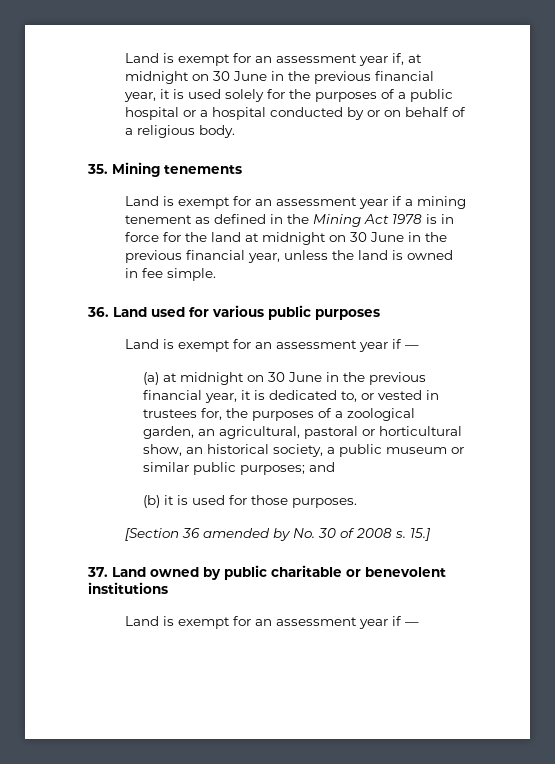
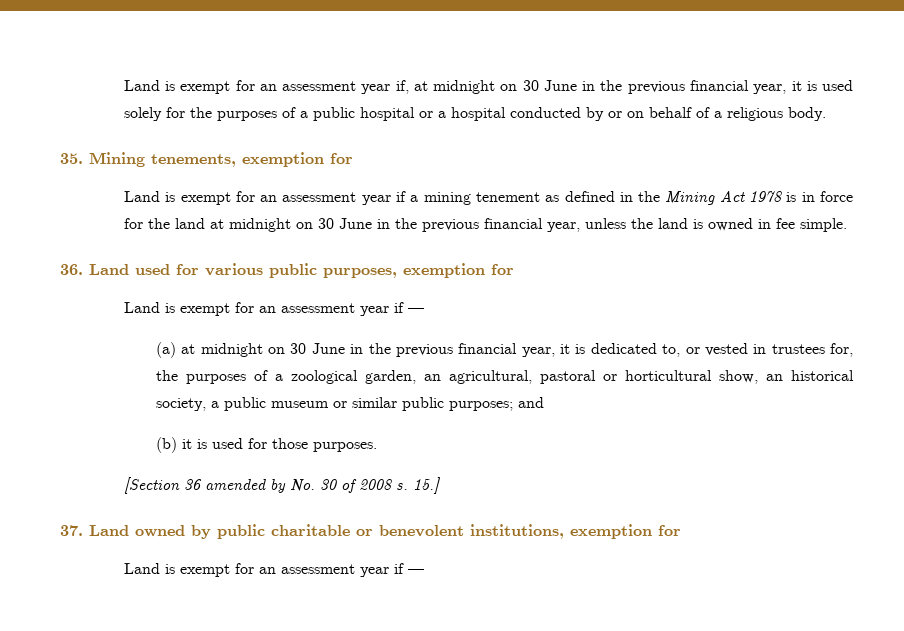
- 35. Mining tenements
+ 35. Mining tenements, exemption for
- 36. Land used for various public purposes
+ 36. Land used for various public purposes, exemption for
- 37. Land owned by public charitable or benevolent institutions
+ 37. Land owned by public charitable or benevolent institutions, exemption for

